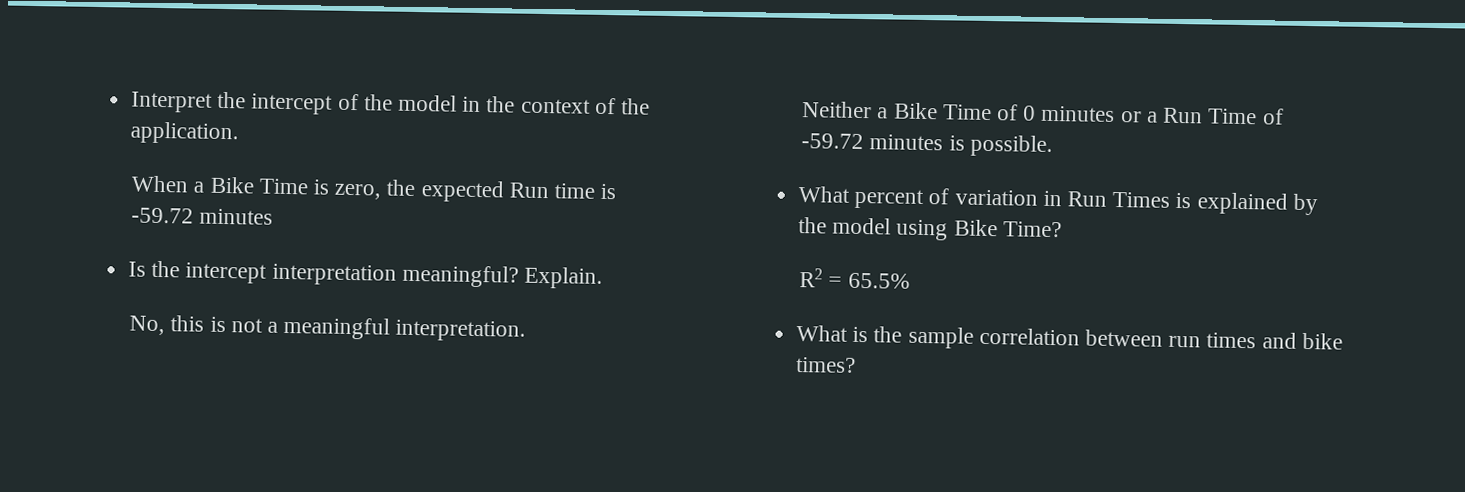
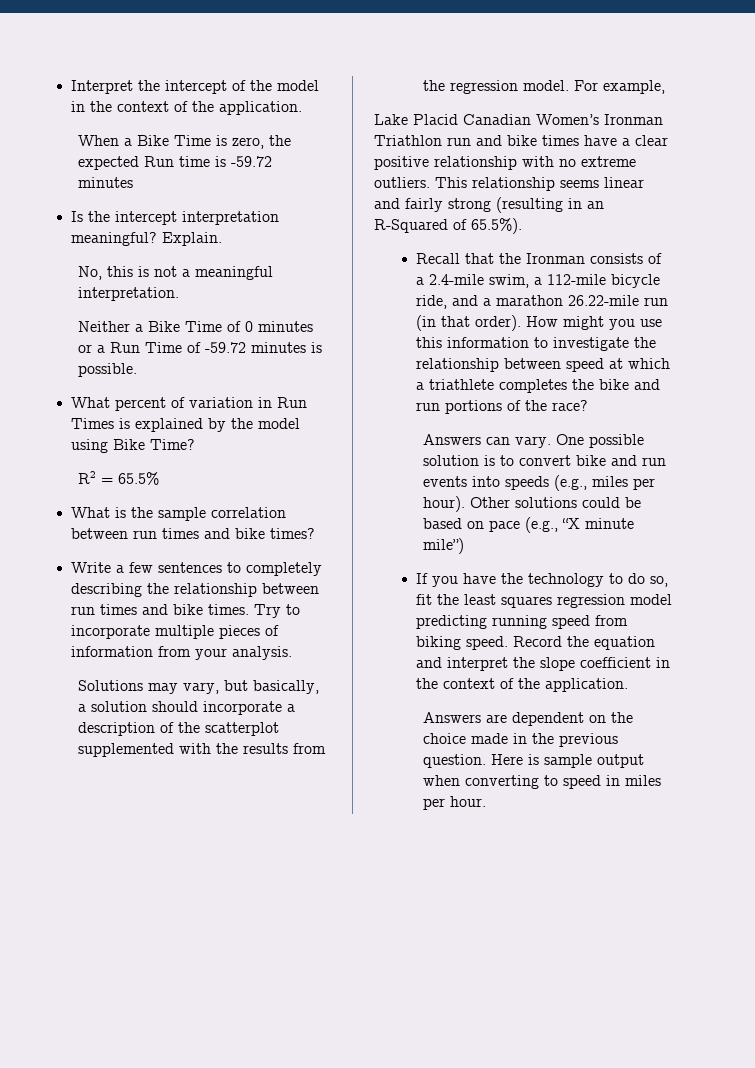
+ Write a few sentences to completely describing the relationship between run times and bike times. Try to incorporate multiple pieces of information from your analysis.
+ Solutions may vary, but basically, a solution should incorporate a description of the scatterplot supplemented with the results from the regression model. For example,
+ Lake Placid Canadian Women’s Ironman Triathlon run and bike times have a clear positive relationship with no extreme outliers. This relationship seems linear and fairly strong (resulting in an R-Squared of 65.5%).
+ Recall that the Ironman consists of a 2.4-mile swim, a 112-mile bicycle ride, and a marathon 26.22-mile run (in that order). How might you use this information to investigate the relationship between speed at which a triathlete completes the bike and run portions of the race?
+ Answers can vary. One possible solution is to convert bike and run events into speeds (e.g., miles per hour). Other solutions could be based on pace (e.g., “X minute mile”)
+ If you have the technology to do so, fit the least squares regression model predicting running speed from biking speed. Record the equation and interpret the slope coefficient in the context of the application.
+ Answers are dependent on the choice made in the previous question. Here is sample output when converting to speed in miles per hour.

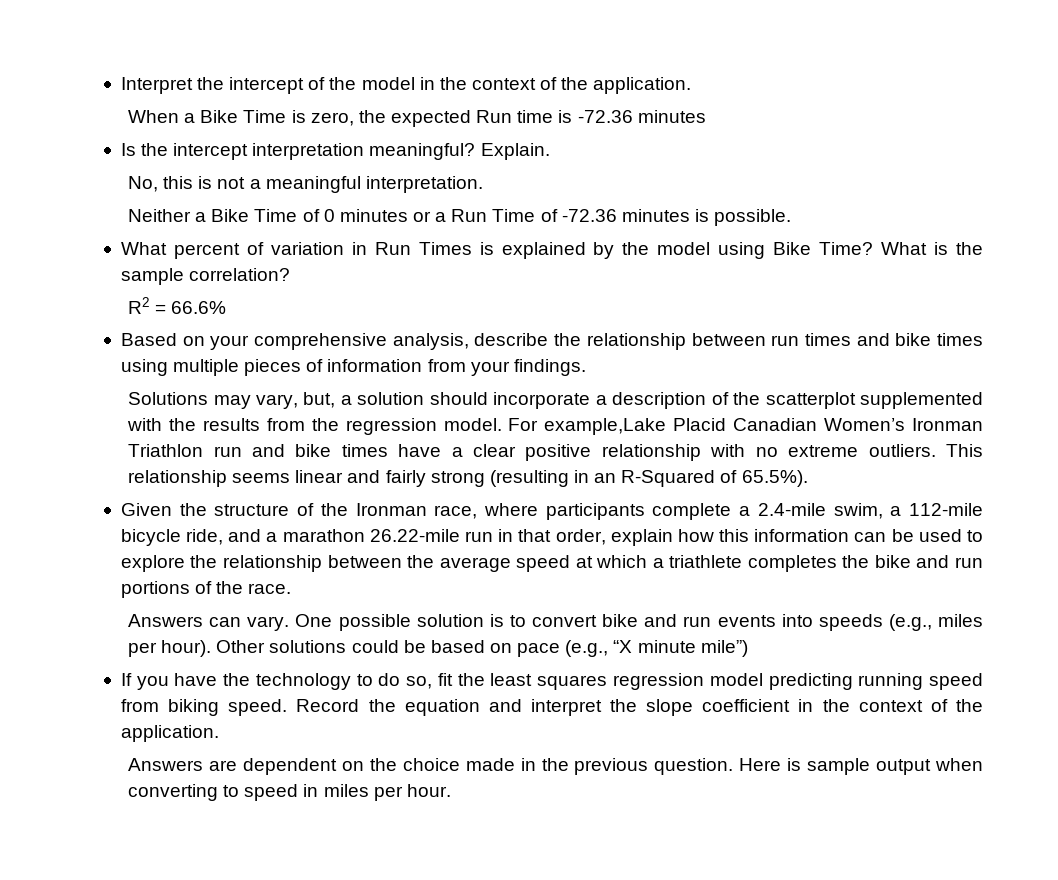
- When a Bike Time is zero, the expected Run time is -59.72 minutes
+ When a Bike Time is zero, the expected Run time is -72.36 minutes
- Neither a Bike Time of 0 minutes or a Run Time of -59.72 minutes is possible.
+ Neither a Bike Time of 0 minutes or a Run Time of -72.36 minutes is possible.
- What percent of variation in Run Times is explained by the model using Bike Time?
- R2 = 65.5%
- What is the sample correlation between run times and bike times?
- Write a few sentences to completely describing the relationship between run times and bike times. Try to incorporate multiple pieces of information from your analysis.
+ What percent of variation in Run Times is explained by the model using Bike Time? What is the sample correlation?
+ R2 = 66.6%
+ Based on your comprehensive analysis, describe the relationship between run times and bike times using multiple pieces of information from your findings.
- Solutions may vary, but basically, a solution should incorporate a description of the scatterplot supplemented with the results from the regression model.
+ Solutions may vary, but, a solution should incorporate a description of the scatterplot supplemented with the results from the regression model.
- For example,
- Lake Placid Canadian Women’s Ironman Triathlon run and bike times have a clear positive relationship with no extreme outliers.
+ For example,Lake Placid Canadian Women’s Ironman Triathlon run and bike times have a clear positive relationship with no extreme outliers.
- Recall that the Ironman consists of a 2.4-mile swim, a 112-mile bicycle ride, and a marathon 26.22-mile run (in that order). How might you use this information to investigate the relationship between speed at which a triathlete completes the bike and run portions of the race?
+ Given the structure of the Ironman race, where participants complete a 2.4-mile swim, a 112-mile bicycle ride, and a marathon 26.22-mile run in that order, explain how this information can be used to explore the relationship between the average speed at which a triathlete completes the bike and run portions of the race.

